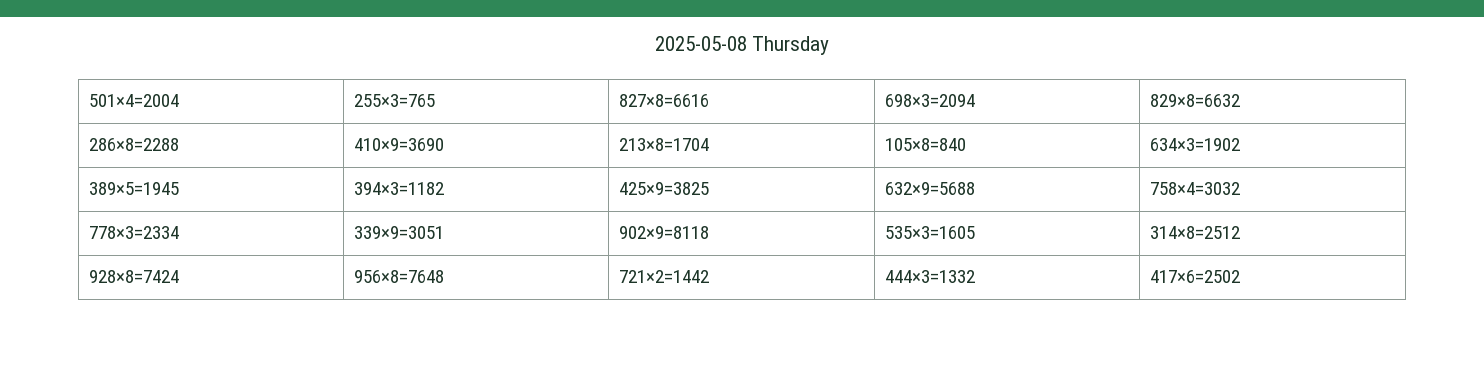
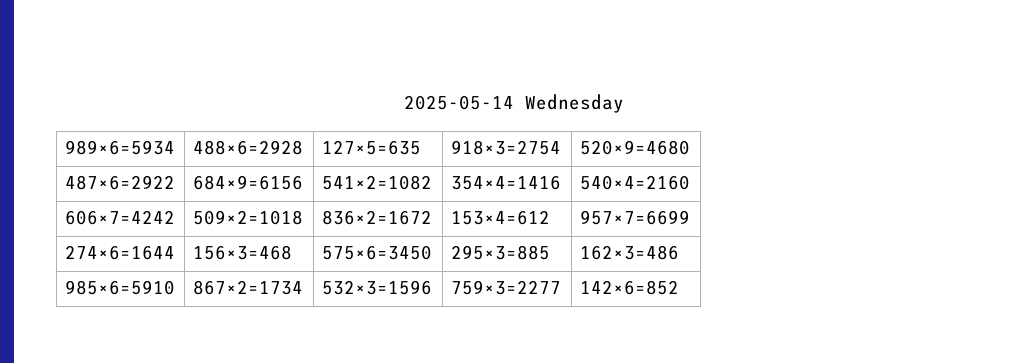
- 2025-05-08 Thursday
- 501×4=2004 | 255×3=765 | 827×8=6616 | 698×3=2094 | 829×8=6632
- 286×8=2288 | 410×9=3690 | 213×8=1704 | 105×8=840 | 634×3=1902
- 389×5=1945 | 394×3=1182 | 425×9=3825 | 632×9=5688 | 758×4=3032
- 778×3=2334 | 339×9=3051 | 902×9=8118 | 535×3=1605 | 314×8=2512
- 928×8=7424 | 956×8=7648 | 721×2=1442 | 444×3=1332 | 417×6=2502
+ 2025-05-14 Wednesday
+ 989×6=5934 | 488×6=2928 | 127×5=635 | 918×3=2754 | 520×9=4680
+ 487×6=2922 | 684×9=6156 | 541×2=1082 | 354×4=1416 | 540×4=2160
+ 606×7=4242 | 509×2=1018 | 836×2=1672 | 153×4=612 | 957×7=6699
+ 274×6=1644 | 156×3=468 | 575×6=3450 | 295×3=885 | 162×3=486
+ 985×6=5910 | 867×2=1734 | 532×3=1596 | 759×3=2277 | 142×6=852

